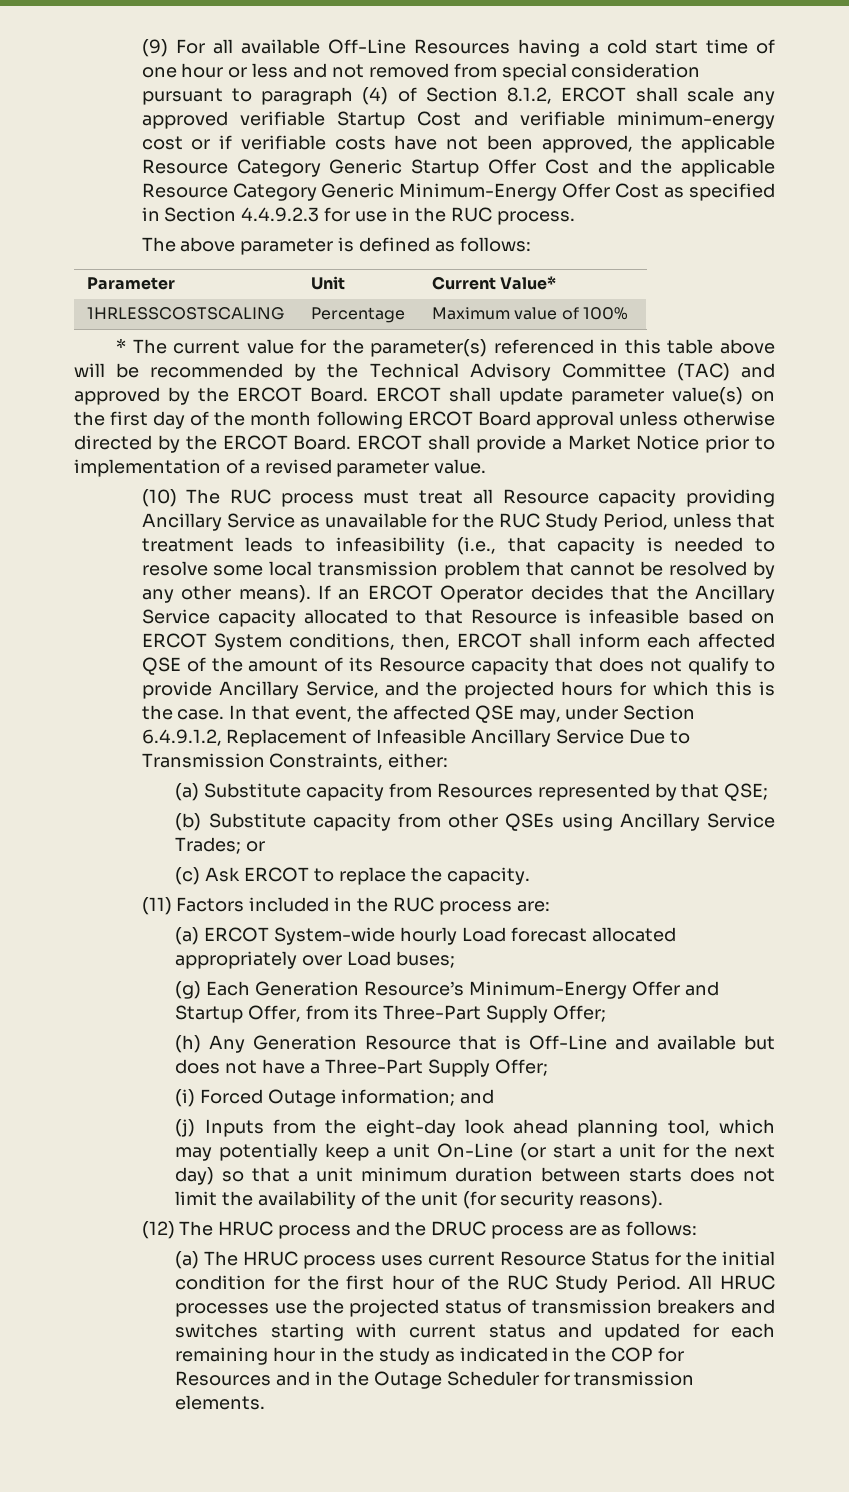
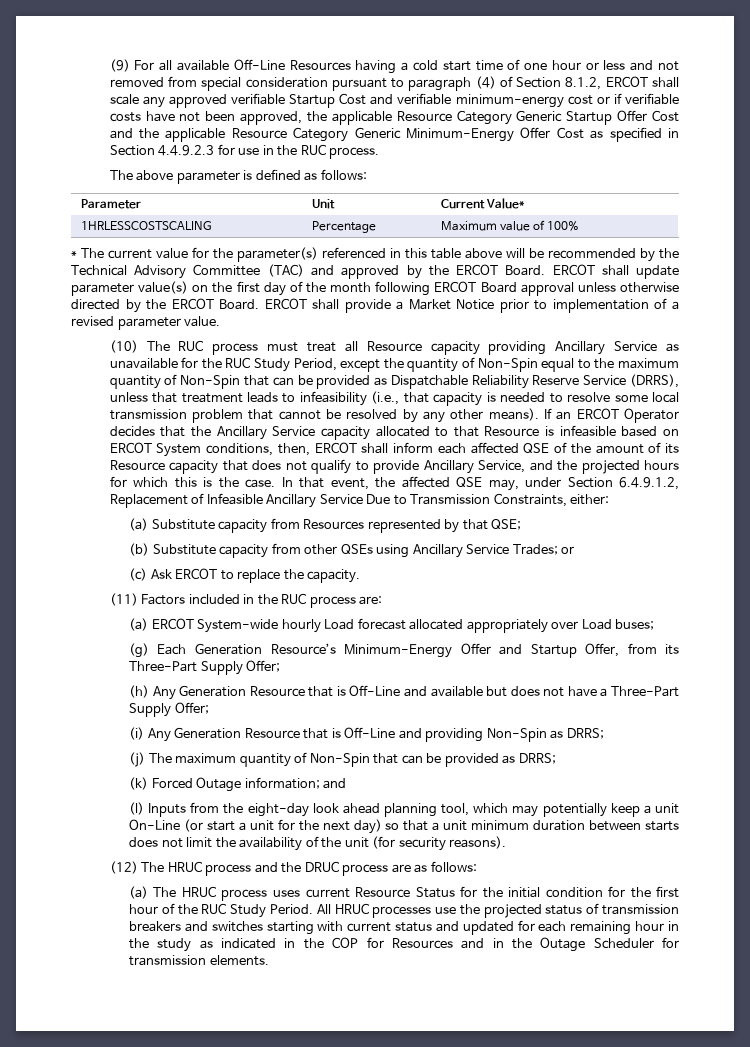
- (10) The RUC process must treat all Resource capacity providing Ancillary Service as unavailable for the RUC Study Period, unless that treatment leads to infeasibility (i.e., that capacity is needed to resolve some local transmission problem that cannot be resolved by any other means).
+ (10) The RUC process must treat all Resource capacity providing Ancillary Service as unavailable for the RUC Study Period, except the quantity of Non-Spin equal to the maximum quantity of Non-Spin that can be provided as Dispatchable Reliability Reserve Service (DRRS), unless that treatment leads to infeasibility (i.e., that capacity is needed to resolve some local transmission problem that cannot be resolved by any other means).
- (i) Forced Outage information; and
+ (i) Any Generation Resource that is Off-Line and providing Non-Spin as DRRS;
+ (j) The maximum quantity of Non-Spin that can be provided as DRRS;
+ (k) Forced Outage information; and
- (j) Inputs from the eight-day look ahead planning tool, which may potentially keep a unit On-Line (or start a unit for the next day) so that a unit minimum duration between starts does not limit the availability of the unit (for security reasons).
+ (l) Inputs from the eight-day look ahead planning tool, which may potentially keep a unit On-Line (or start a unit for the next day) so that a unit minimum duration between starts does not limit the availability of the unit (for security reasons).

